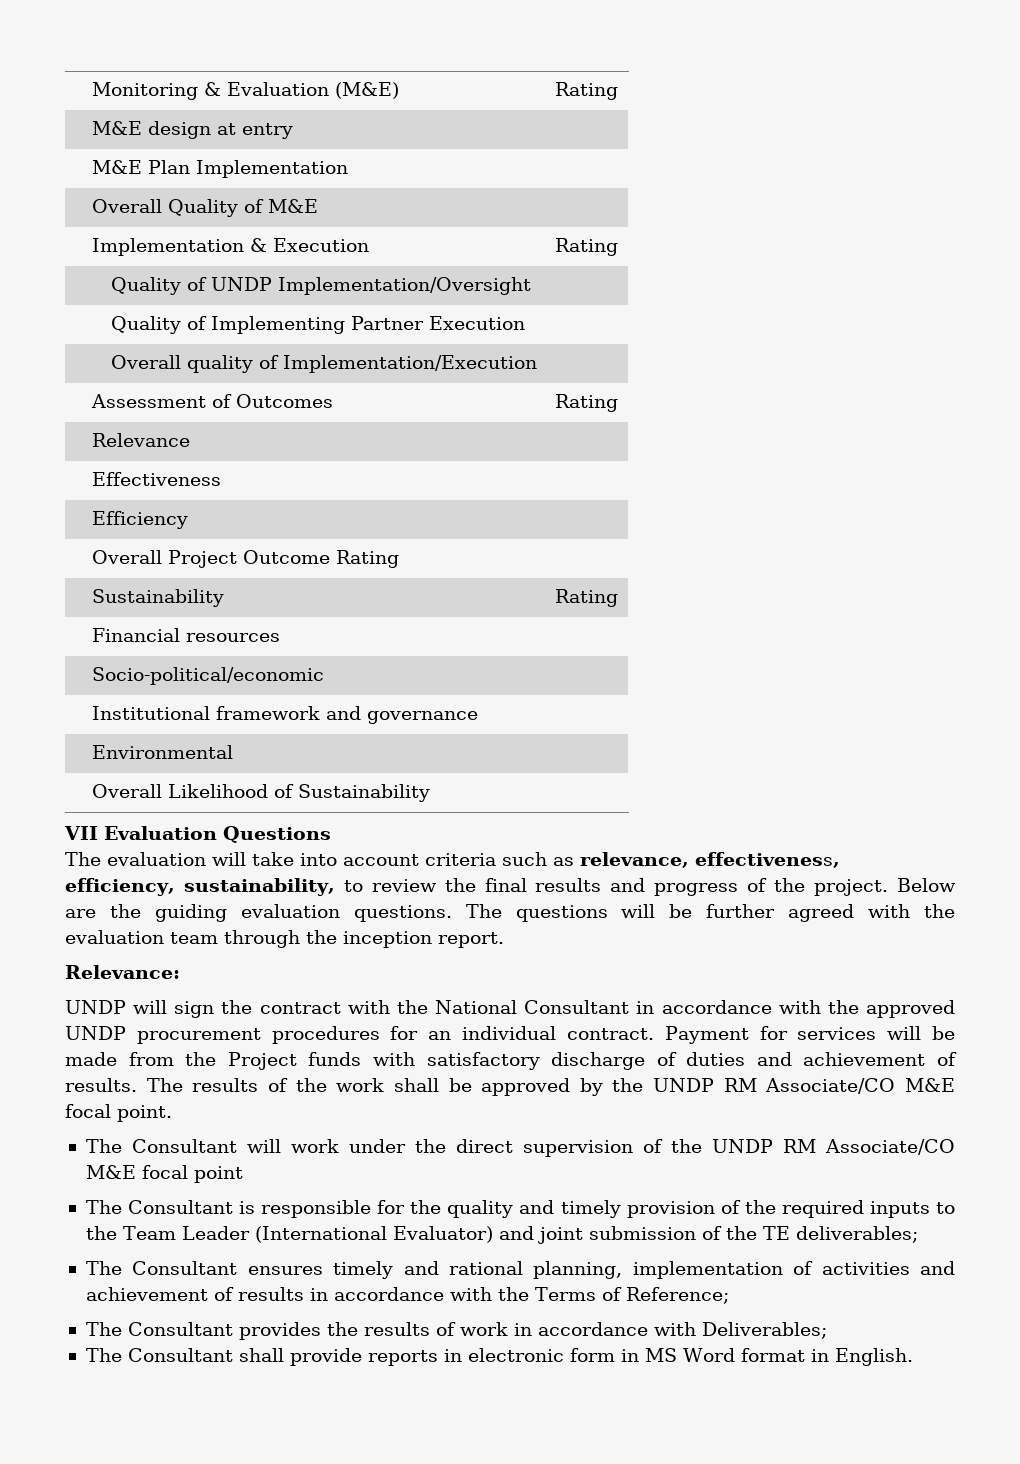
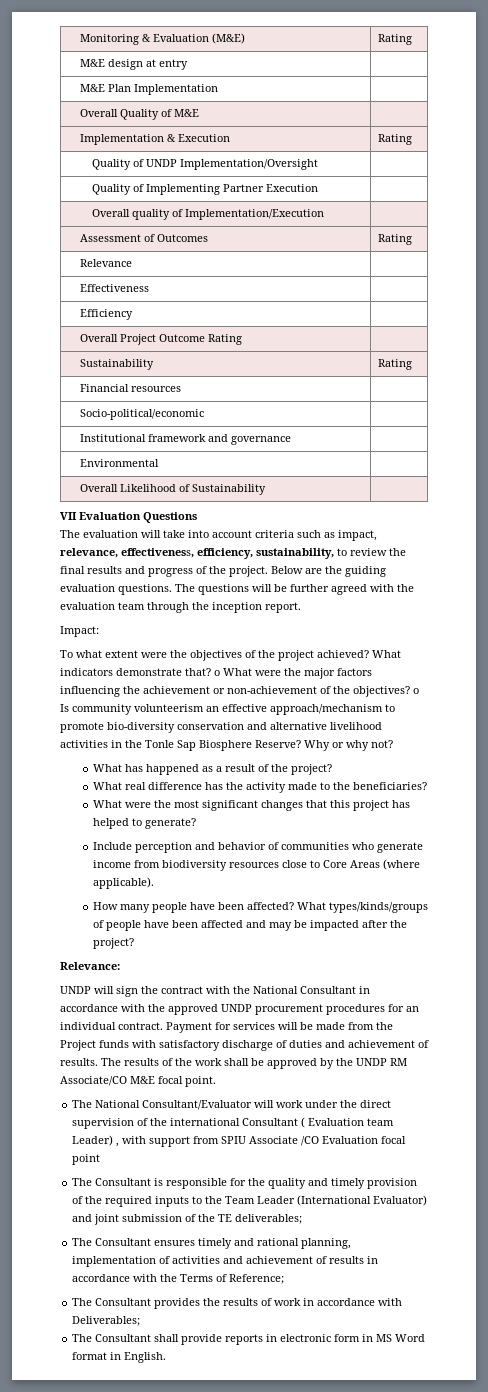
- The evaluation will take into account criteria such as relevance, effectiveness, efficiency, sustainability, to review the final results and progress of the project.
+ The evaluation will take into account criteria such as impact, relevance, effectiveness, efficiency, sustainability, to review the final results and progress of the project.
+ Impact:
+ To what extent were the objectives of the project achieved? What indicators demonstrate that? o What were the major factors influencing the achievement or non-achievement of the objectives? o Is community volunteerism an effective approach/mechanism to promote bio-diversity conservation and alternative livelihood activities in the Tonle Sap Biosphere Reserve? Why or why not?
+ What has happened as a result of the project?
+ What real difference has the activity made to the beneficiaries?
+ What were the most significant changes that this project has helped to generate?
+ Include perception and behavior of communities who generate income from biodiversity resources close to Core Areas (where applicable).
+ How many people have been affected? What types/kinds/groups of people have been affected and may be impacted after the project?
- The Consultant will work under the direct supervision of the UNDP RM Associate/CO M&E focal point
+ The National Consultant/Evaluator will work under the direct supervision of the international Consultant ( Evaluation team Leader) , with support from SPIU Associate /CO Evaluation focal point

